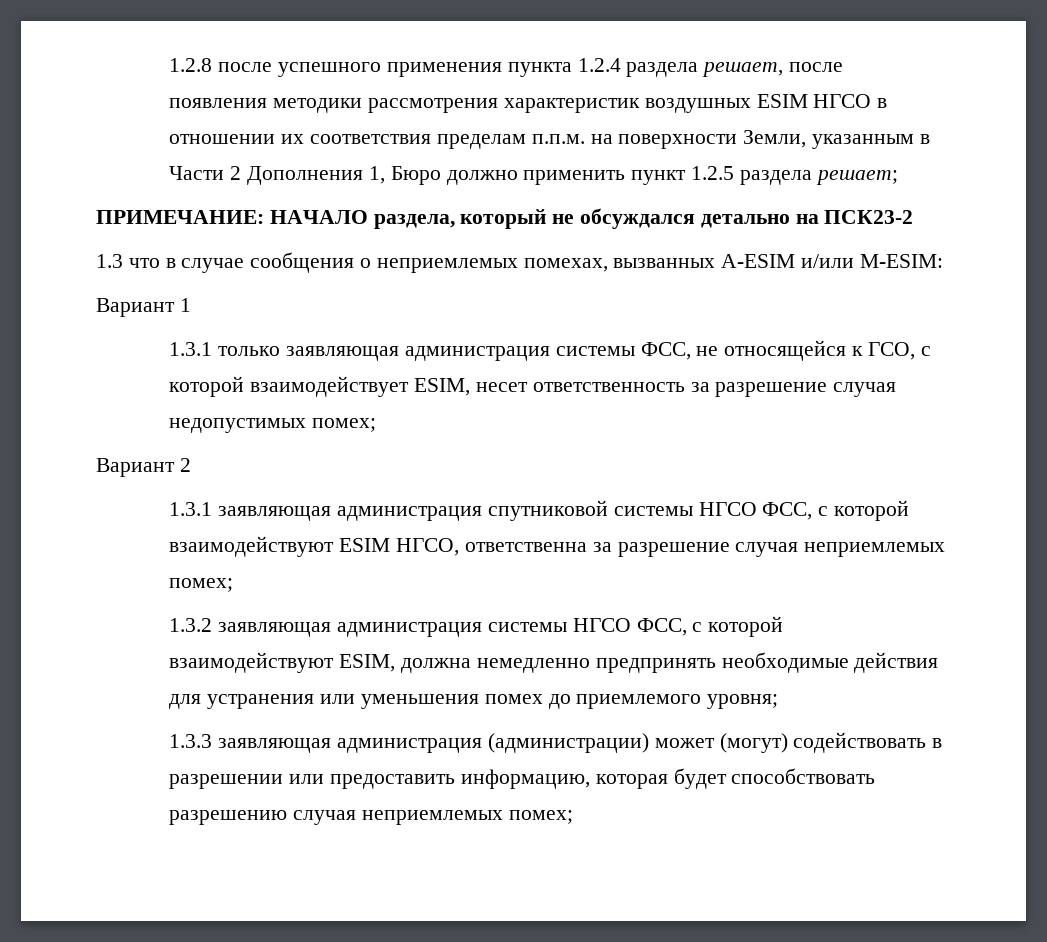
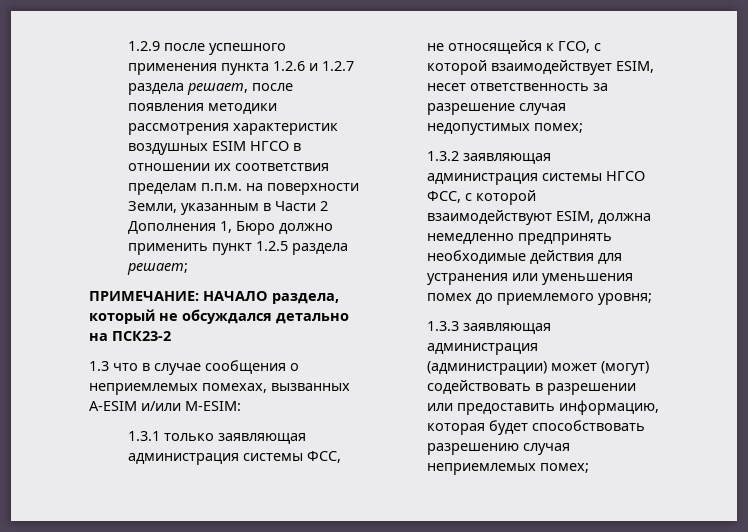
- 1.2.8 после успешного применения пункта 1.2.4 раздела решает, после появления методики рассмотрения характеристик воздушных ESIM НГСО в отношении их соответствия пределам п.п.м. на поверхности Земли, указанным в Части 2 Дополнения 1, Бюро должно применить пункт 1.2.5 раздела решает;
+ 1.2.9 после успешного применения пункта 1.2.6 и 1.2.7 раздела решает, после появления методики рассмотрения характеристик воздушных ESIM НГСО в отношении их соответствия пределам п.п.м. на поверхности Земли, указанным в Части 2 Дополнения 1, Бюро должно применить пункт 1.2.5 раздела решает;
- Вариант 1
- Вариант 2
- 1.3.1 заявляющая администрация спутниковой системы НГСО ФСС, с которой взаимодействуют ESIM НГСО, ответственна за разрешение случая неприемлемых помех;

